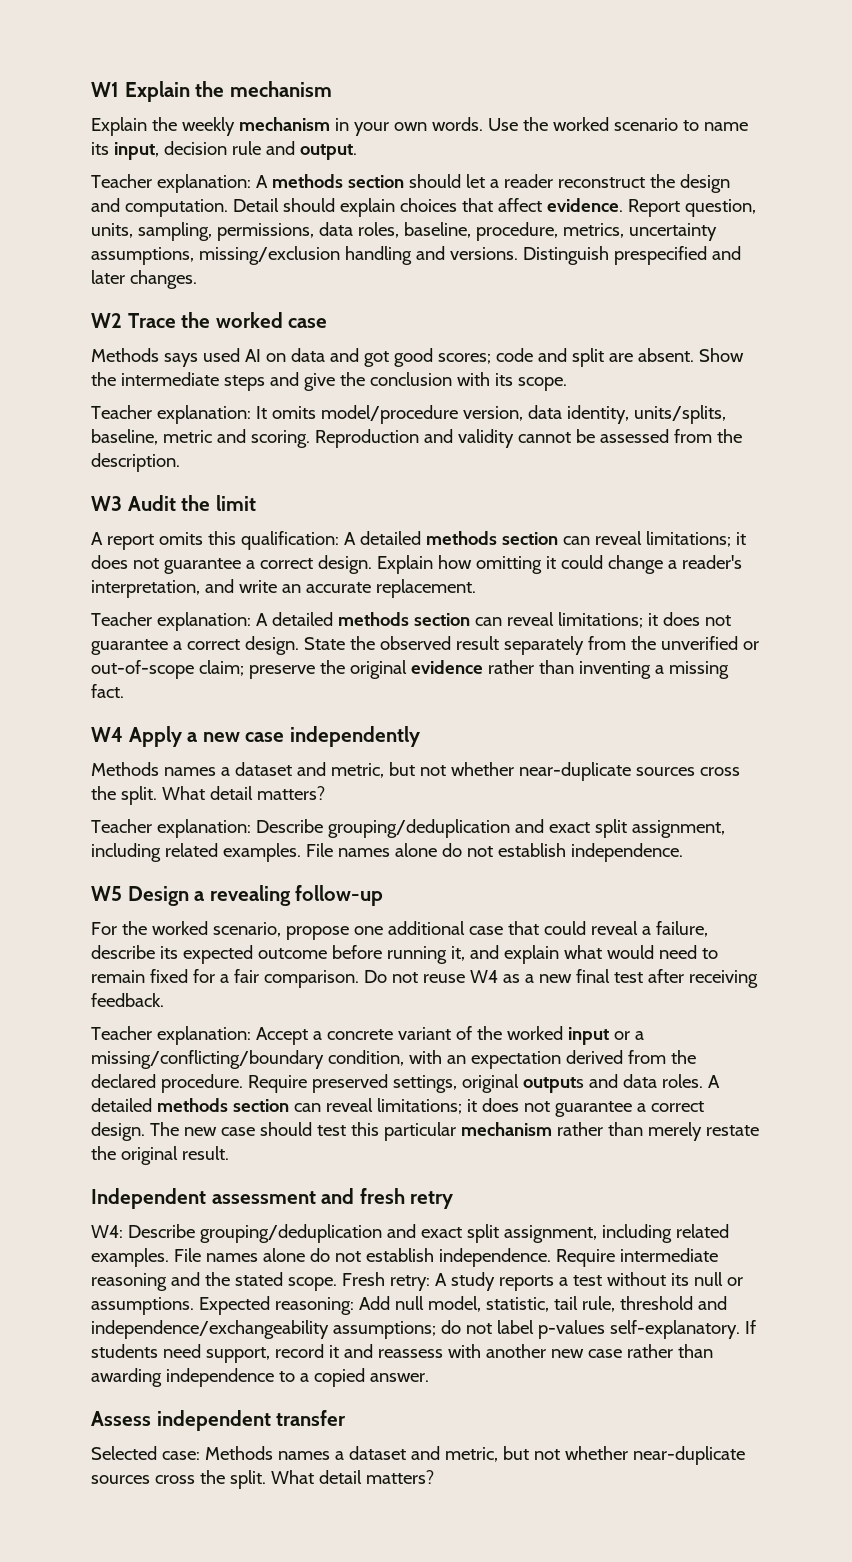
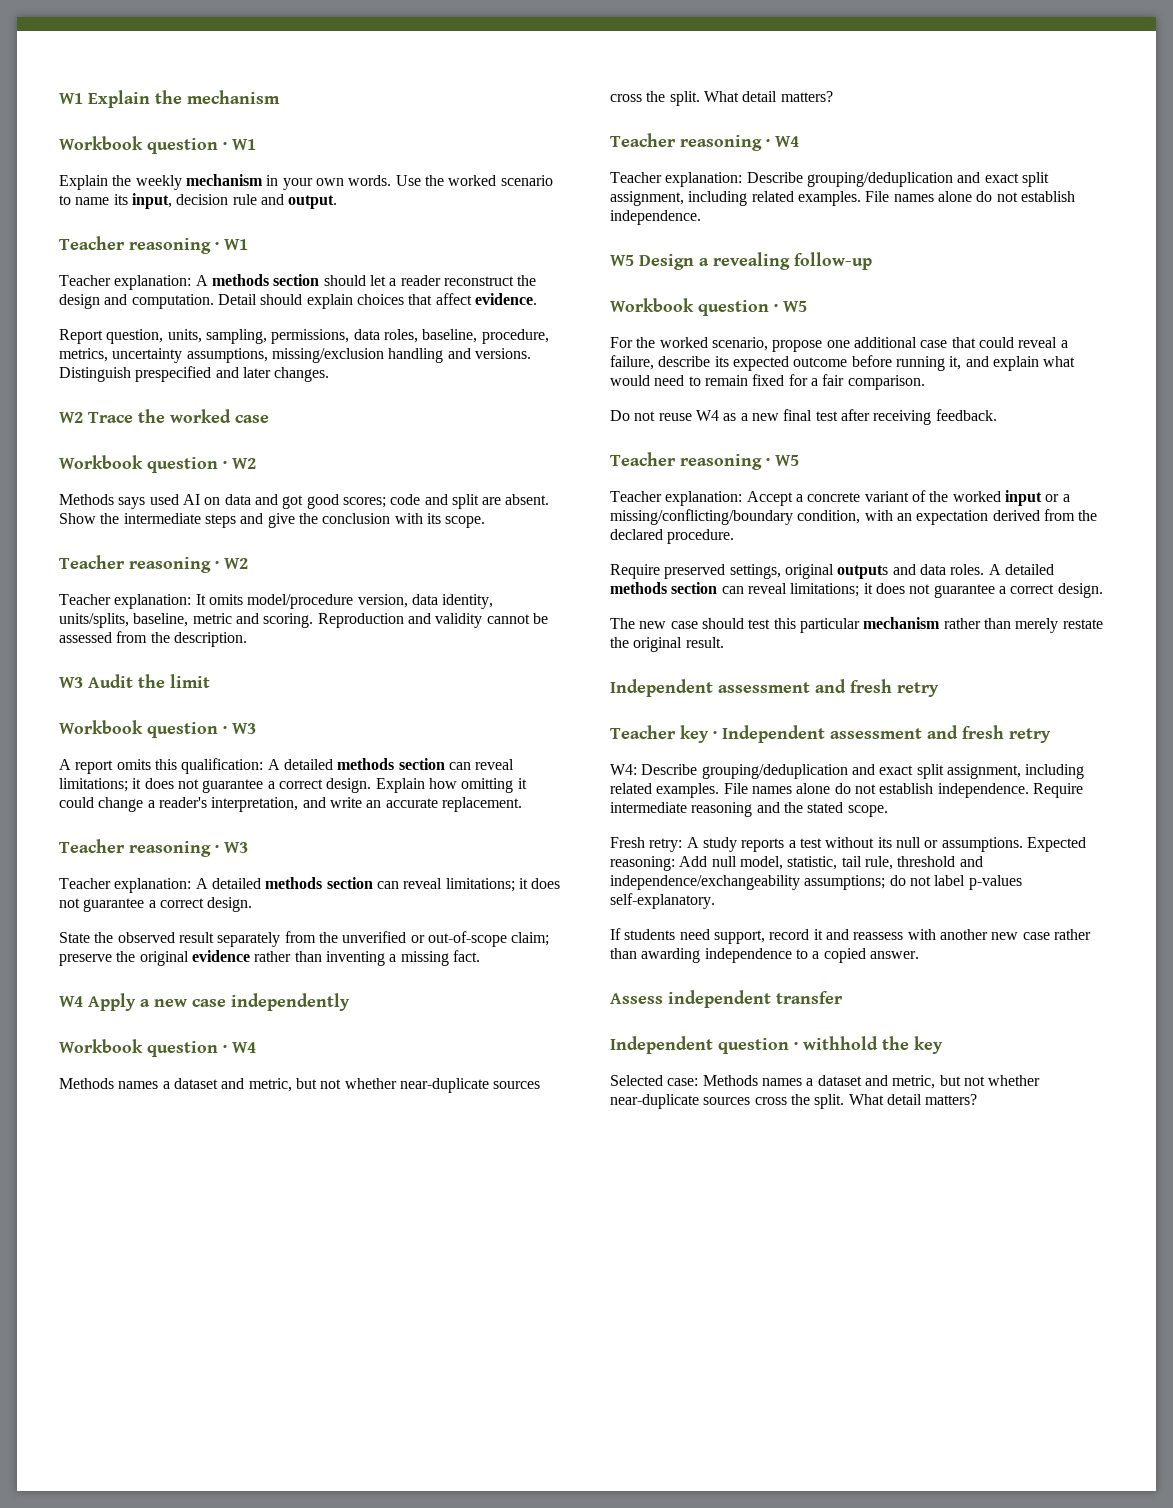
+ Workbook question · W1
+ Teacher reasoning · W1
- Detail should explain choices that affect evidence. Report question, units, sampling, permissions, data roles, baseline, procedure, metrics, uncertainty assumptions, missing/exclusion handling and versions.
+ Detail should explain choices that affect evidence.
+ Report question, units, sampling, permissions, data roles, baseline, procedure, metrics, uncertainty assumptions, missing/exclusion handling and versions.
+ Workbook question · W2
+ Teacher reasoning · W2
+ Workbook question · W3
+ Teacher reasoning · W3
- Teacher explanation: A detailed methods section can reveal limitations; it does not guarantee a correct design. State the observed result separately from the unverified or out-of-scope claim; preserve the original evidence rather than inventing a missing fact.
+ Teacher explanation: A detailed methods section can reveal limitations; it does not guarantee a correct design.
+ State the observed result separately from the unverified or out-of-scope claim; preserve the original evidence rather than inventing a missing fact.
+ Workbook question · W4
+ Teacher reasoning · W4
+ Workbook question · W5
- For the worked scenario, propose one additional case that could reveal a failure, describe its expected outcome before running it, and explain what would need to remain fixed for a fair comparison. Do not reuse W4 as a new final test after receiving feedback.
+ For the worked scenario, propose one additional case that could reveal a failure, describe its expected outcome before running it, and explain what would need to remain fixed for a fair comparison.
+ Do not reuse W4 as a new final test after receiving feedback.
+ Teacher reasoning · W5
- Teacher explanation: Accept a concrete variant of the worked input or a missing/conflicting/boundary condition, with an expectation derived from the declared procedure. Require preserved settings, original outputs and data roles. A detailed methods section can reveal limitations; it does not guarantee a correct design. The new case should test this particular mechanism rather than merely restate the original result.
+ Teacher explanation: Accept a concrete variant of the worked input or a missing/conflicting/boundary condition, with an expectation derived from the declared procedure.
+ Require preserved settings, original outputs and data roles. A detailed methods section can reveal limitations; it does not guarantee a correct design.
+ The new case should test this particular mechanism rather than merely restate the original result.
+ Teacher key · Independent assessment and fresh retry
- Require intermediate reasoning and the stated scope. Fresh retry: A study reports a test without its null or assumptions.
+ Require intermediate reasoning and the stated scope.
+ Fresh retry: A study reports a test without its null or assumptions.
- Expected reasoning: Add null model, statistic, tail rule, threshold and independence/exchangeability assumptions; do not label p-values self-explanatory. If students need support, record it and reassess with another new case rather than awarding independence to a copied answer.
+ Expected reasoning: Add null model, statistic, tail rule, threshold and independence/exchangeability assumptions; do not label p-values self-explanatory.
+ If students need support, record it and reassess with another new case rather than awarding independence to a copied answer.
+ Independent question · withhold the key

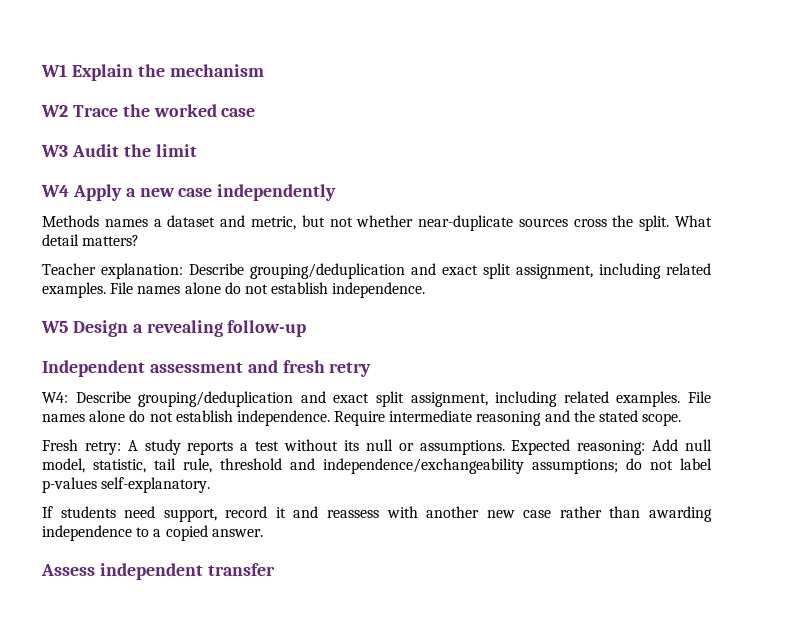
- Workbook question · W1
- Explain the weekly mechanism in your own words. Use the worked scenario to name its input, decision rule and output.
- Teacher reasoning · W1
- Teacher explanation: A methods section should let a reader reconstruct the design and computation. Detail should explain choices that affect evidence.
- Report question, units, sampling, permissions, data roles, baseline, procedure, metrics, uncertainty assumptions, missing/exclusion handling and versions. Distinguish prespecified and later changes.
- Workbook question · W2
- Methods says used AI on data and got good scores; code and split are absent. Show the intermediate steps and give the conclusion with its scope.
- Teacher reasoning · W2
- Teacher explanation: It omits model/procedure version, data identity, units/splits, baseline, metric and scoring. Reproduction and validity cannot be assessed from the description.
  W3 Audit the limit
- Workbook question · W3
- A report omits this qualification: A detailed methods section can reveal limitations; it does not guarantee a correct design. Explain how omitting it could change a reader's interpretation, and write an accurate replacement.
- Teacher reasoning · W3
- Teacher explanation: A detailed methods section can reveal limitations; it does not guarantee a correct design.
- State the observed result separately from the unverified or out-of-scope claim; preserve the original evidence rather than inventing a missing fact.
- Workbook question · W4
- Teacher reasoning · W4
- Workbook question · W5
- For the worked scenario, propose one additional case that could reveal a failure, describe its expected outcome before running it, and explain what would need to remain fixed for a fair comparison.
- Do not reuse W4 as a new final test after receiving feedback.
- Teacher reasoning · W5
- Teacher explanation: Accept a concrete variant of the worked input or a missing/conflicting/boundary condition, with an expectation derived from the declared procedure.
- Require preserved settings, original outputs and data roles. A detailed methods section can reveal limitations; it does not guarantee a correct design.
- The new case should test this particular mechanism rather than merely restate the original result.
  Independent assessment and fresh retry
- Teacher key · Independent assessment and fresh retry
- Independent question · withhold the key
- Selected case: Methods names a dataset and metric, but not whether near-duplicate sources cross the split. What detail matters?

